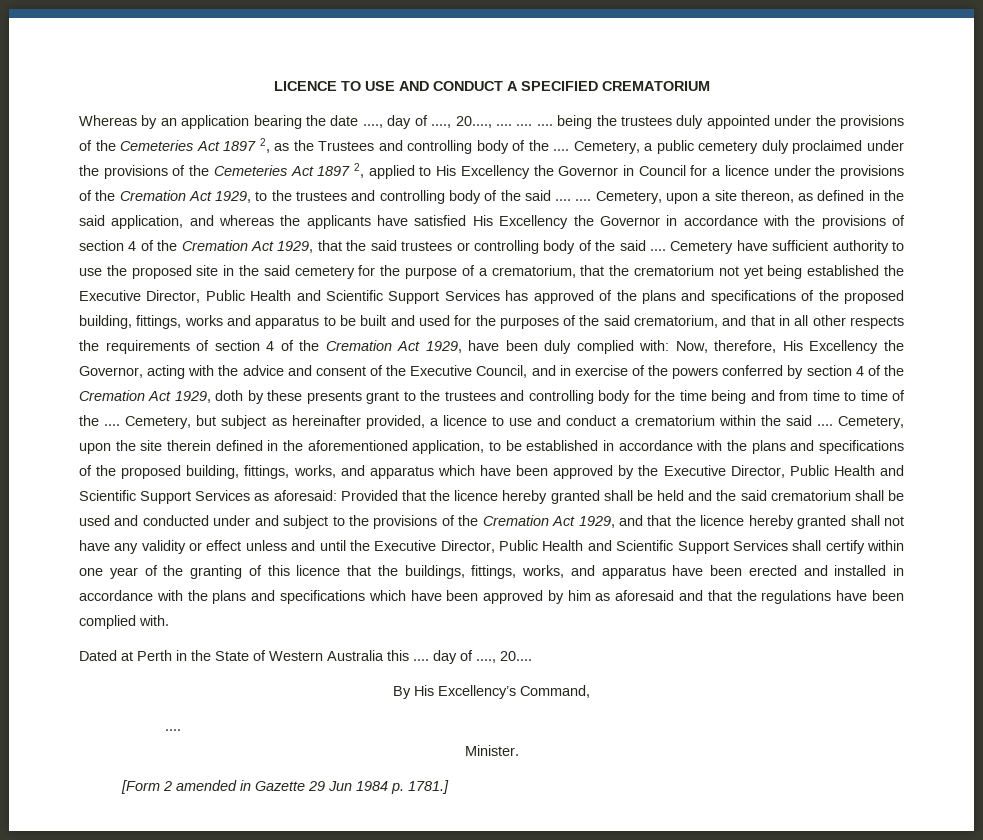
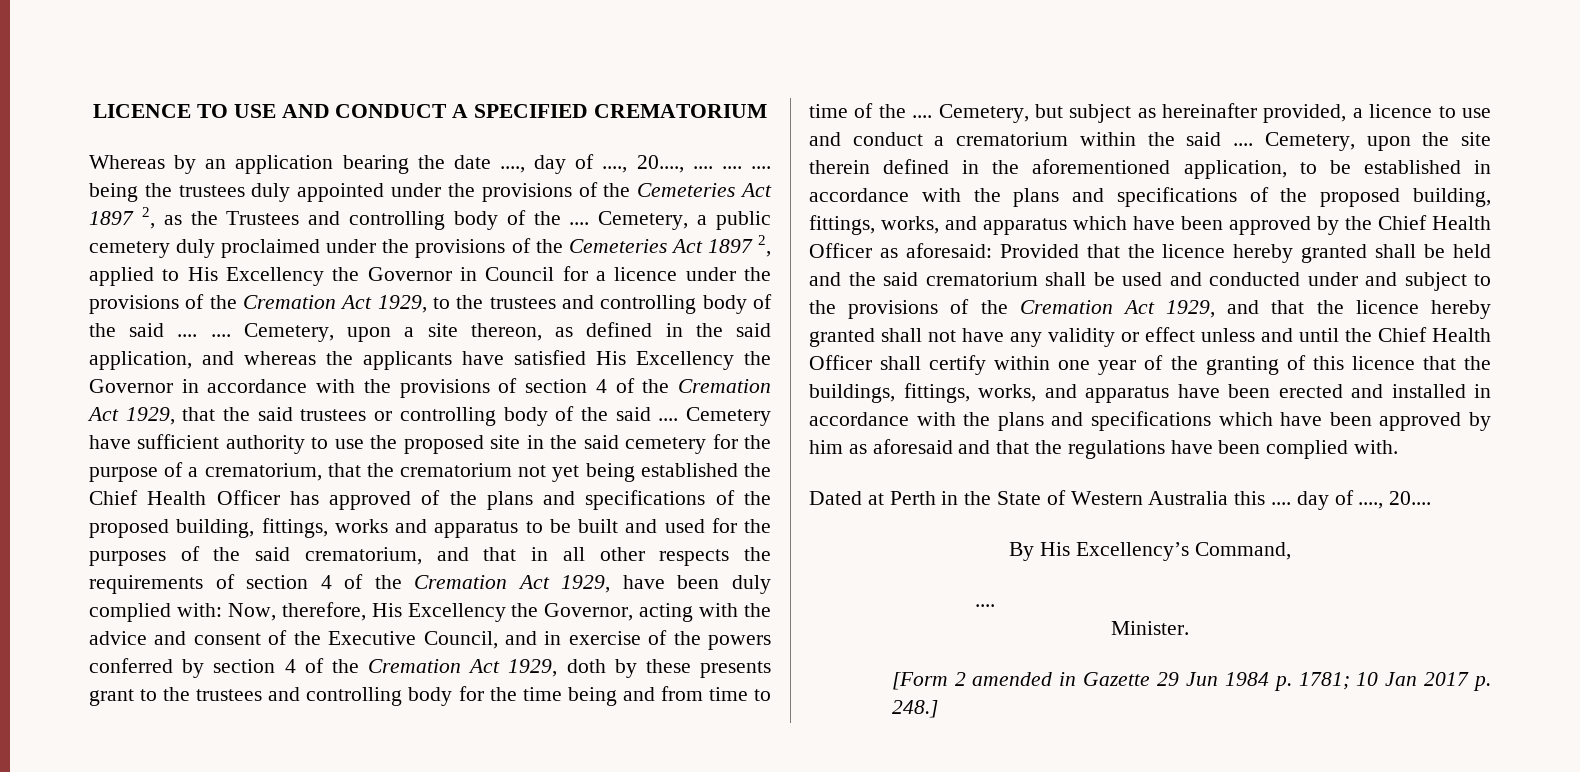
- Cemetery have sufficient authority to use the proposed site in the said cemetery for the purpose of a crematorium, that the crematorium not yet being established the Executive Director, Public Health and Scientific Support Services has approved of the plans and specifications of the proposed building, fittings, works and apparatus to be built and used for the purposes of the said crematorium, and that in all other respects the requirements of section 4 of the Cremation Act 1929, have been duly complied with:
+ Cemetery have sufficient authority to use the proposed site in the said cemetery for the purpose of a crematorium, that the crematorium not yet being established the Chief Health Officer has approved of the plans and specifications of the proposed building, fittings, works and apparatus to be built and used for the purposes of the said crematorium, and that in all other respects the requirements of section 4 of the Cremation Act 1929, have been duly complied with:
- Cemetery, upon the site therein defined in the aforementioned application, to be established in accordance with the plans and specifications of the proposed building, fittings, works, and apparatus which have been approved by the Executive Director, Public Health and Scientific Support Services as aforesaid:
+ Cemetery, upon the site therein defined in the aforementioned application, to be established in accordance with the plans and specifications of the proposed building, fittings, works, and apparatus which have been approved by the Chief Health Officer as aforesaid:
- Provided that the licence hereby granted shall be held and the said crematorium shall be used and conducted under and subject to the provisions of the Cremation Act 1929, and that the licence hereby granted shall not have any validity or effect unless and until the Executive Director, Public Health and Scientific Support Services shall certify within one year of the granting of this licence that the buildings, fittings, works, and apparatus have been erected and installed in accordance with the plans and specifications which have been approved by him as aforesaid and that the regulations have been complied with.
+ Provided that the licence hereby granted shall be held and the said crematorium shall be used and conducted under and subject to the provisions of the Cremation Act 1929, and that the licence hereby granted shall not have any validity or effect unless and until the Chief Health Officer shall certify within one year of the granting of this licence that the buildings, fittings, works, and apparatus have been erected and installed in accordance with the plans and specifications which have been approved by him as aforesaid and that the regulations have been complied with.
- [Form 2 amended in Gazette 29 Jun 1984 p. 1781.]
+ [Form 2 amended in Gazette 29 Jun 1984 p. 1781; 10 Jan 2017 p. 248.]

